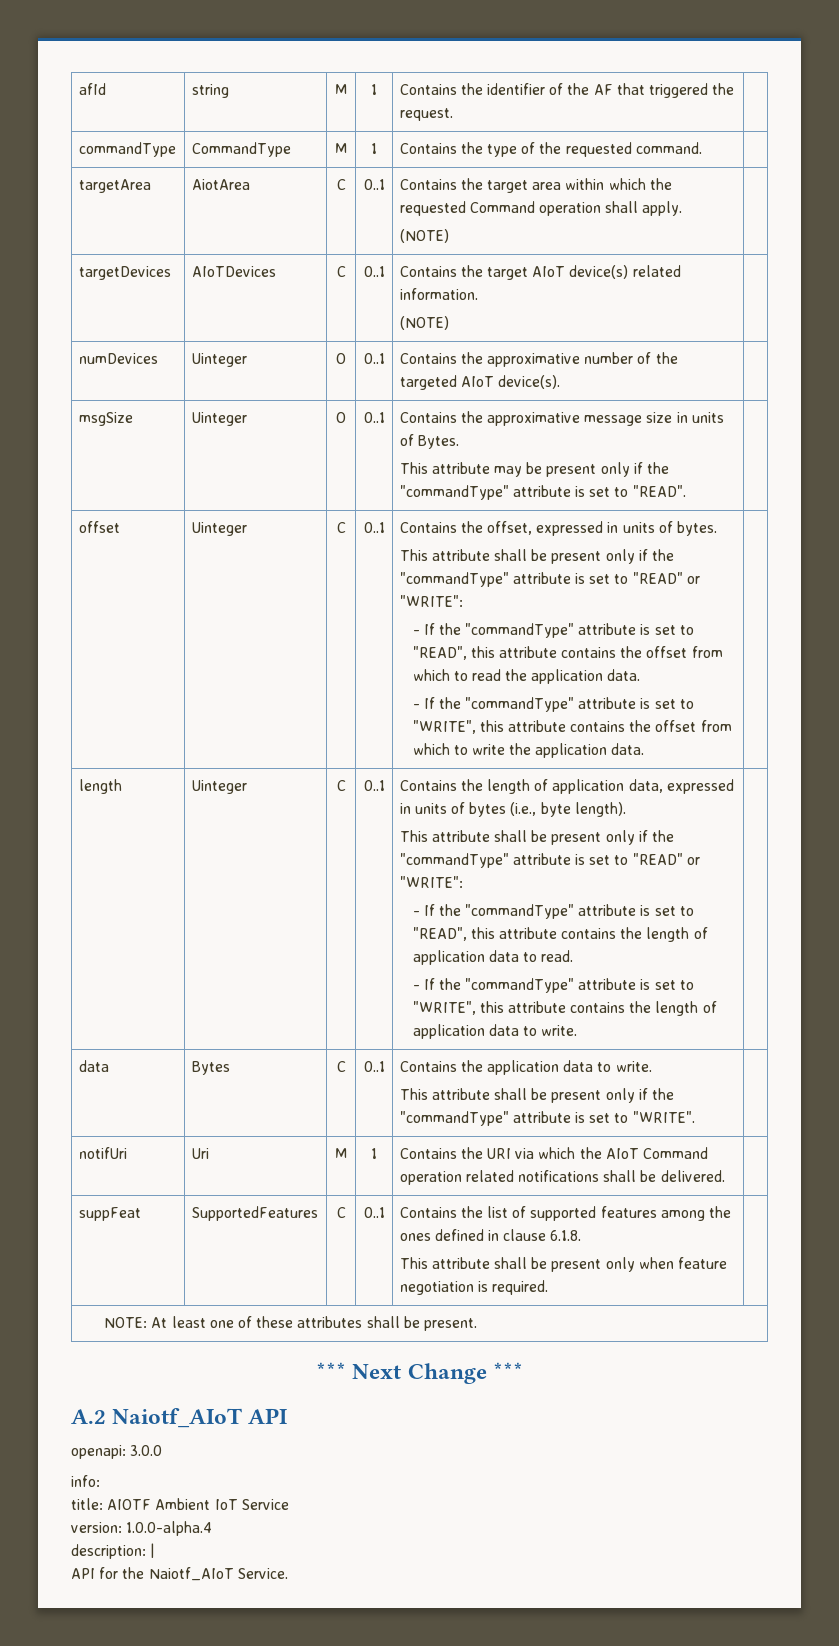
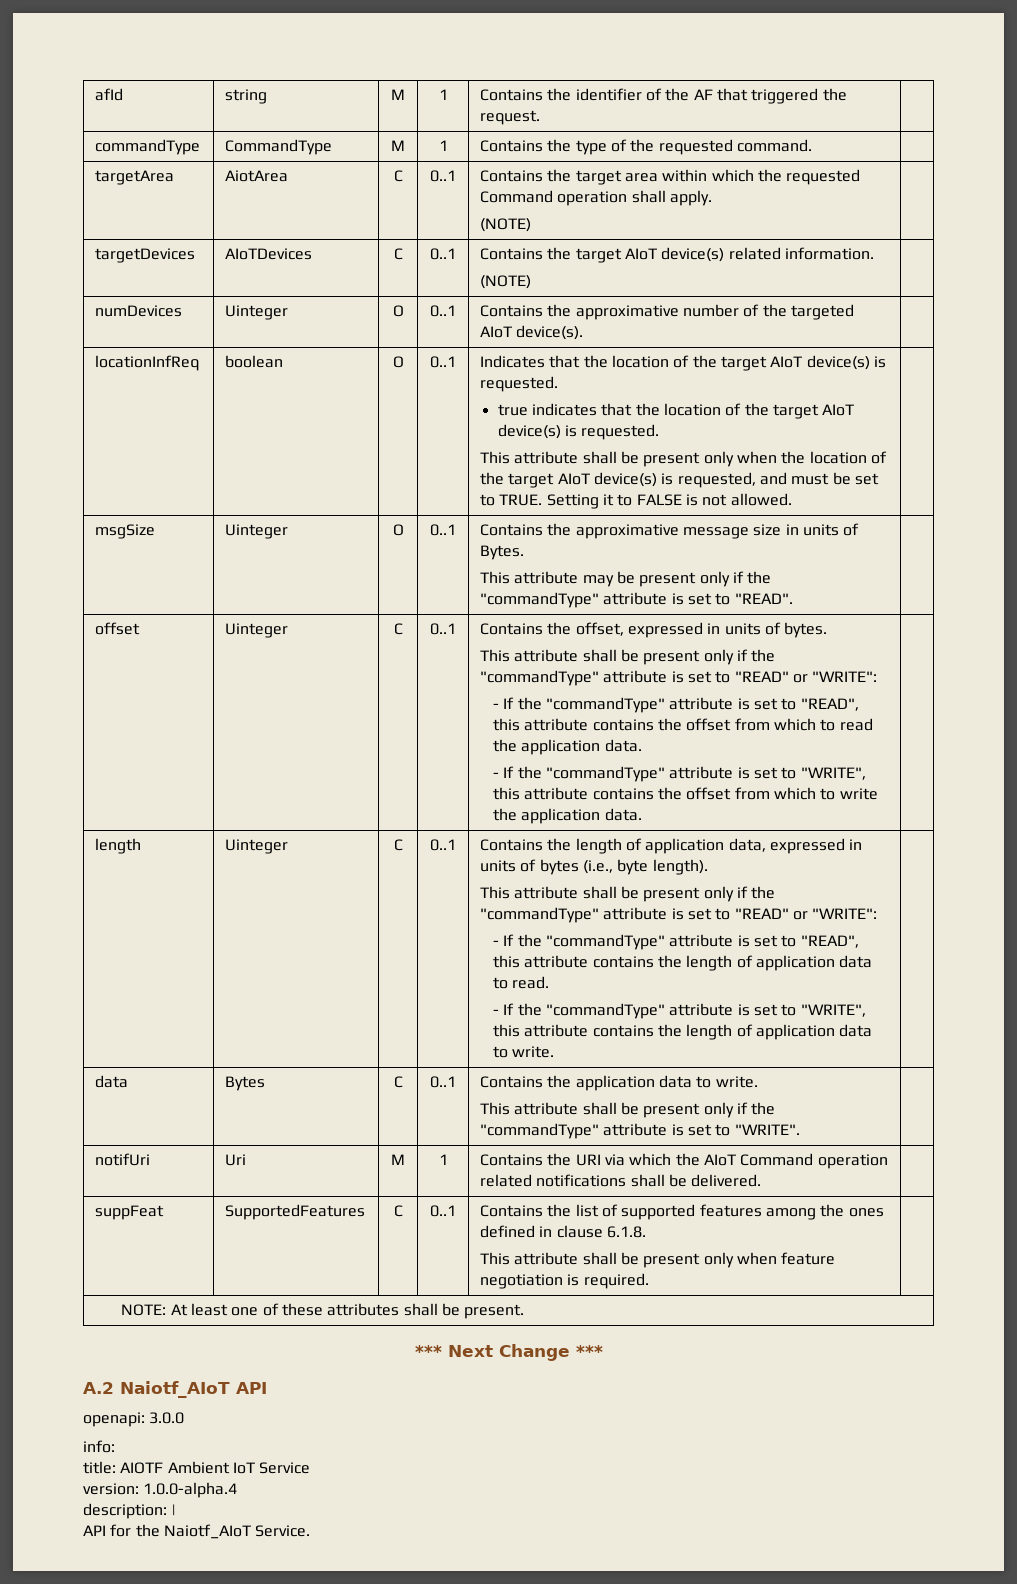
+ locationInfReq | boolean | O | 0..1 | Indicates that the location of the target AIoT device(s) is requested.
+ true indicates that the location of the target AIoT device(s) is requested.
+ This attribute shall be present only when the location of the target AIoT device(s) is requested, and must be set to TRUE. Setting it to FALSE is not allowed.

